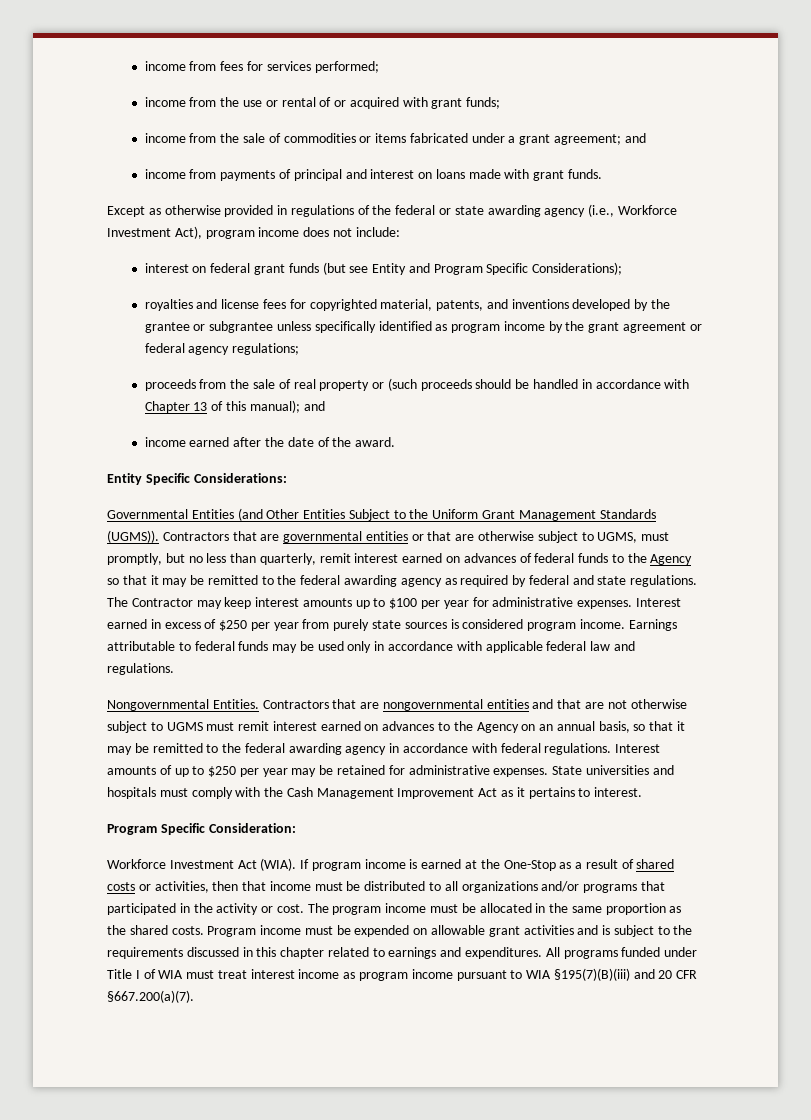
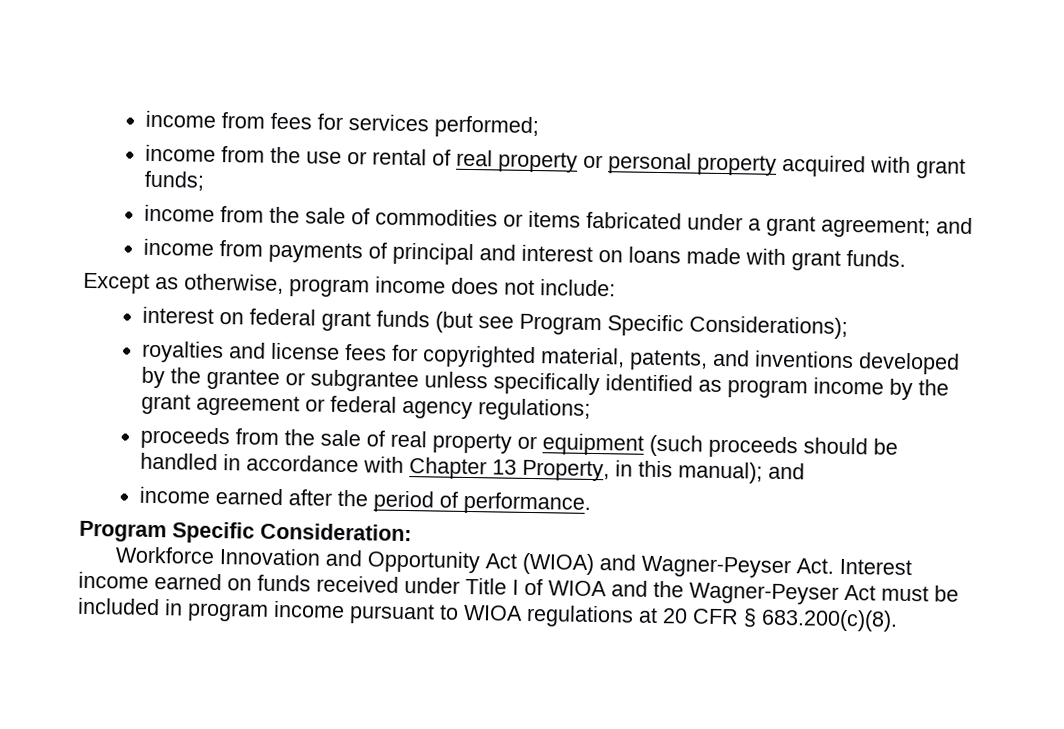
- income from the use or rental of or acquired with grant funds;
+ income from the use or rental of real property or personal property acquired with grant funds;
- Except as otherwise provided in regulations of the federal or state awarding agency (i.e., Workforce Investment Act), program income does not include:
+ Except as otherwise, program income does not include:
- interest on federal grant funds (but see Entity and Program Specific Considerations);
+ interest on federal grant funds (but see Program Specific Considerations);
- proceeds from the sale of real property or (such proceeds should be handled in accordance with Chapter 13 of this manual); and
+ proceeds from the sale of real property or equipment (such proceeds should be handled in accordance with Chapter 13 Property, in this manual); and
- income earned after the date of the award.
- Entity Specific Considerations:
- Governmental Entities (and Other Entities Subject to the Uniform Grant Management Standards (UGMS)). Contractors that are governmental entities or that are otherwise subject to UGMS, must promptly, but no less than quarterly, remit interest earned on advances of federal funds to the Agency so that it may be remitted to the federal awarding agency as required by federal and state regulations. The Contractor may keep interest amounts up to $100 per year for administrative expenses. Interest earned in excess of $250 per year from purely state sources is considered program income. Earnings attributable to federal funds may be used only in accordance with applicable federal law and regulations.
- Nongovernmental Entities. Contractors that are nongovernmental entities and that are not otherwise subject to UGMS must remit interest earned on advances to the Agency on an annual basis, so that it may be remitted to the federal awarding agency in accordance with federal regulations. Interest amounts of up to $250 per year may be retained for administrative expenses. State universities and hospitals must comply with the Cash Management Improvement Act as it pertains to interest.
+ income earned after the period of performance.
  Program Specific Consideration:
- Workforce Investment Act (WIA). If program income is earned at the One-Stop as a result of shared costs or activities, then that income must be distributed to all organizations and/or programs that participated in the activity or cost. The program income must be allocated in the same proportion as the shared costs. Program income must be expended on allowable grant activities and is subject to the requirements discussed in this chapter related to earnings and expenditures. All programs funded under Title I of WIA must treat interest income as program income pursuant to WIA §195(7)(B)(iii) and 20 CFR §667.200(a)(7).
+ Workforce Innovation and Opportunity Act (WIOA) and Wagner-Peyser Act. Interest income earned on funds received under Title I of WIOA and the Wagner-Peyser Act must be included in program income pursuant to WIOA regulations at 20 CFR § 683.200(c)(8).

